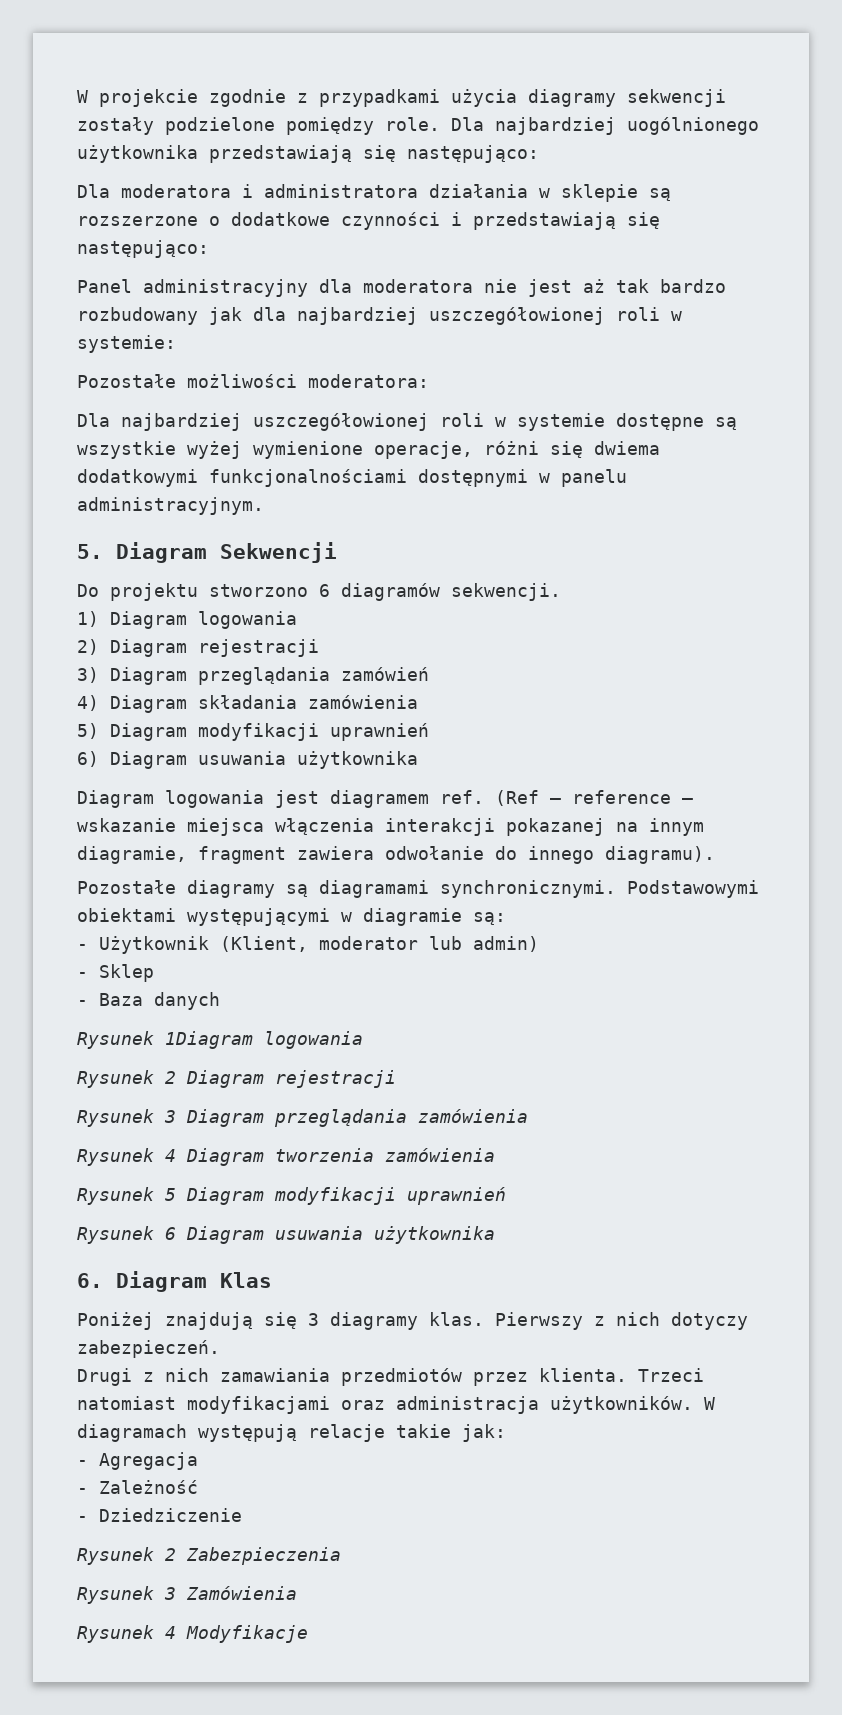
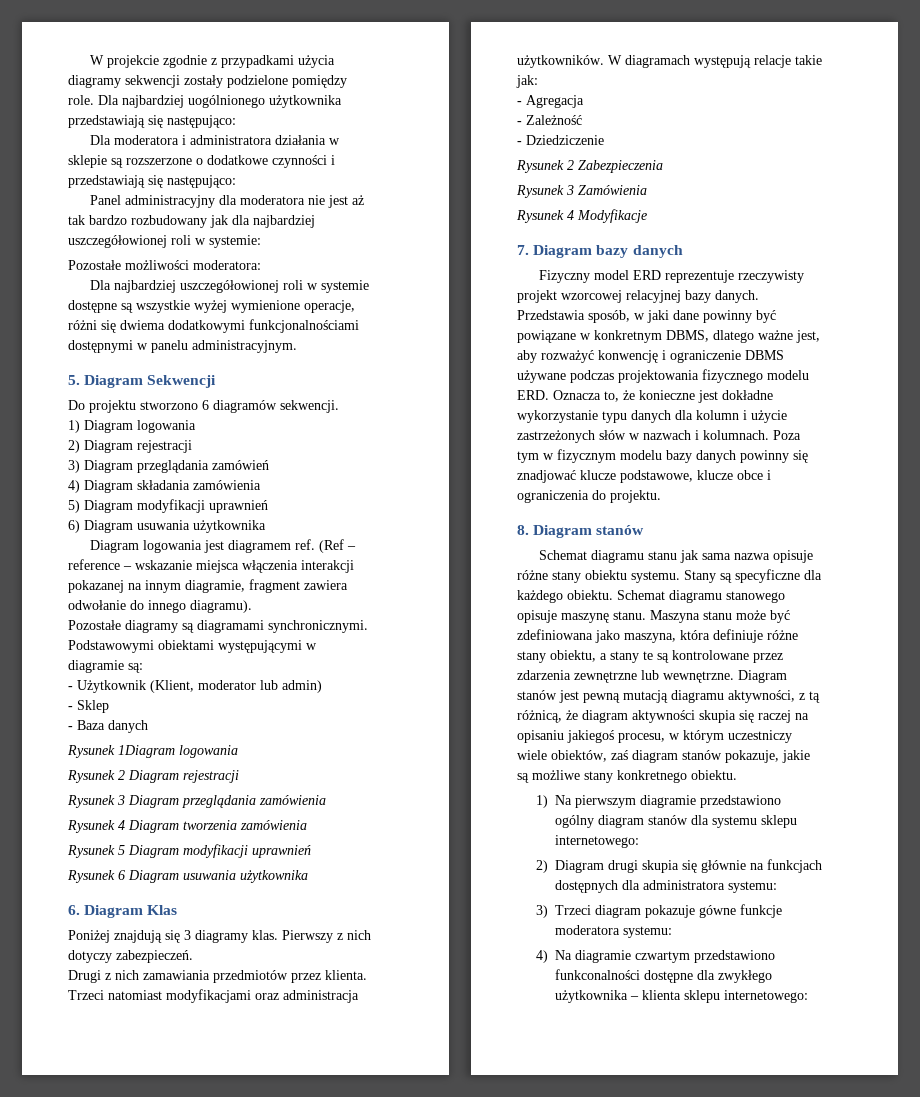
+ 7. Diagram bazy danych
+ Fizyczny model ERD reprezentuje rzeczywisty projekt wzorcowej relacyjnej bazy danych. Przedstawia sposób, w jaki dane powinny być powiązane w konkretnym DBMS, dlatego ważne jest, aby rozważyć konwencję i ograniczenie DBMS używane podczas projektowania fizycznego modelu ERD. Oznacza to, że konieczne jest dokładne wykorzystanie typu danych dla kolumn i użycie zastrzeżonych słów w nazwach i kolumnach. Poza tym w fizycznym modelu bazy danych powinny się znadjować klucze podstawowe, klucze obce i ograniczenia do projektu.
+ 8. Diagram stanów
+ Schemat diagramu stanu jak sama nazwa opisuje różne stany obiektu systemu. Stany są specyficzne dla każdego obiektu. Schemat diagramu stanowego opisuje maszynę stanu. Maszyna stanu może być zdefiniowana jako maszyna, która definiuje różne stany obiektu, a stany te są kontrolowane przez zdarzenia zewnętrzne lub wewnętrzne. Diagram stanów jest pewną mutacją diagramu aktywności, z tą różnicą, że diagram aktywności skupia się raczej na opisaniu jakiegoś procesu, w którym uczestniczy wiele obiektów, zaś diagram stanów pokazuje, jakie są możliwe stany konkretnego obiektu.
+ 1) Na pierwszym diagramie przedstawiono ogólny diagram stanów dla systemu sklepu internetowego:
+ 2) Diagram drugi skupia się głównie na funkcjach dostępnych dla administratora systemu:
+ 3) Trzeci diagram pokazuje gówne funkcje moderatora systemu:
+ 4) Na diagramie czwartym przedstawiono funkconalności dostępne dla zwykłego użytkownika – klienta sklepu internetowego:

